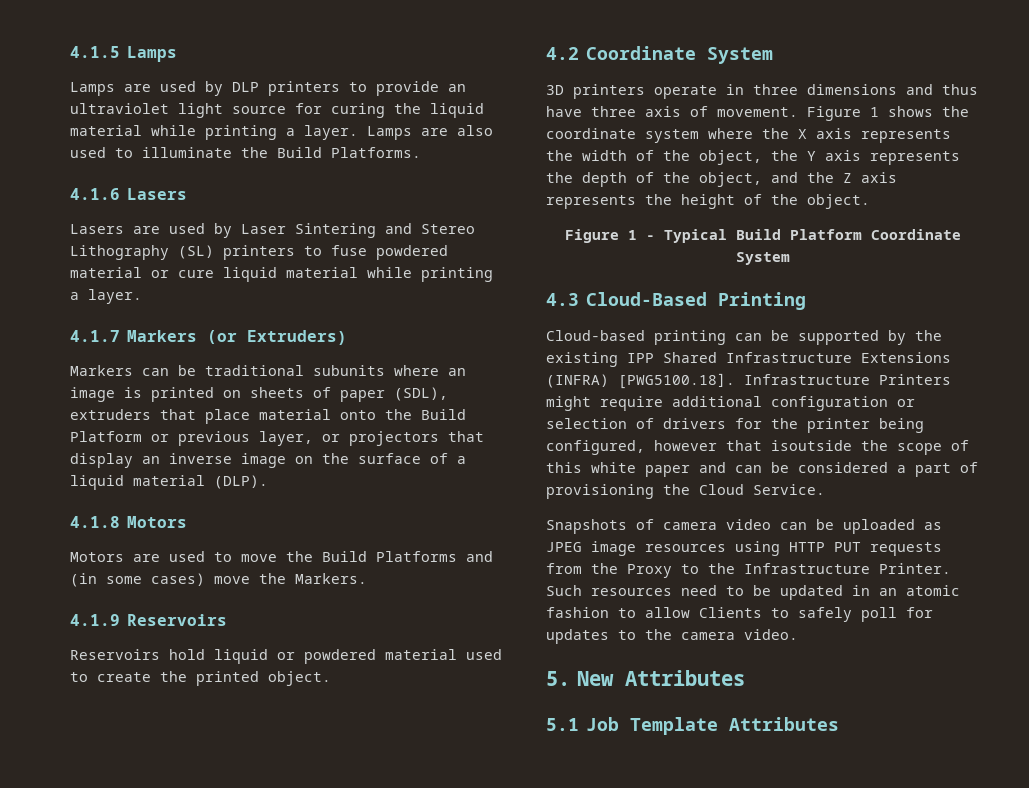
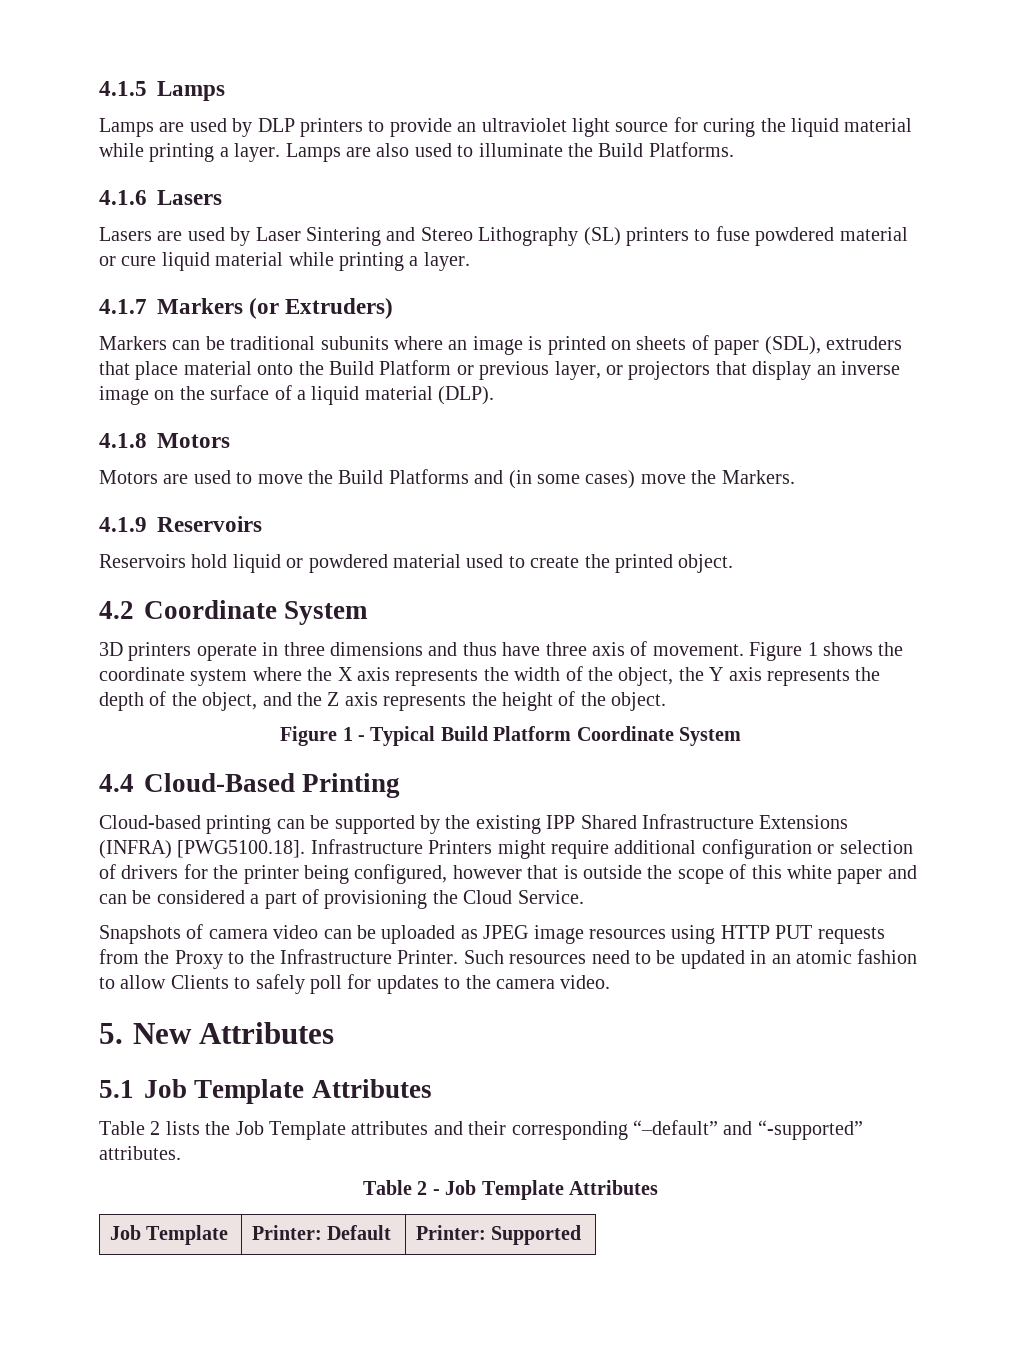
- 4.3 Cloud-Based Printing
+ 4.4 Cloud-Based Printing
- Cloud-based printing can be supported by the existing IPP Shared Infrastructure Extensions (INFRA) [PWG5100.18]. Infrastructure Printers might require additional configuration or selection of drivers for the printer being configured, however that isoutside the scope of this white paper and can be considered a part of provisioning the Cloud Service.
+ Cloud-based printing can be supported by the existing IPP Shared Infrastructure Extensions (INFRA) [PWG5100.18]. Infrastructure Printers might require additional configuration or selection of drivers for the printer being configured, however that is outside the scope of this white paper and can be considered a part of provisioning the Cloud Service.
+ Table 2 lists the Job Template attributes and their corresponding “–default” and “-supported” attributes.
+ Table 2 - Job Template Attributes
+ Job Template | Printer: Default | Printer: Supported

